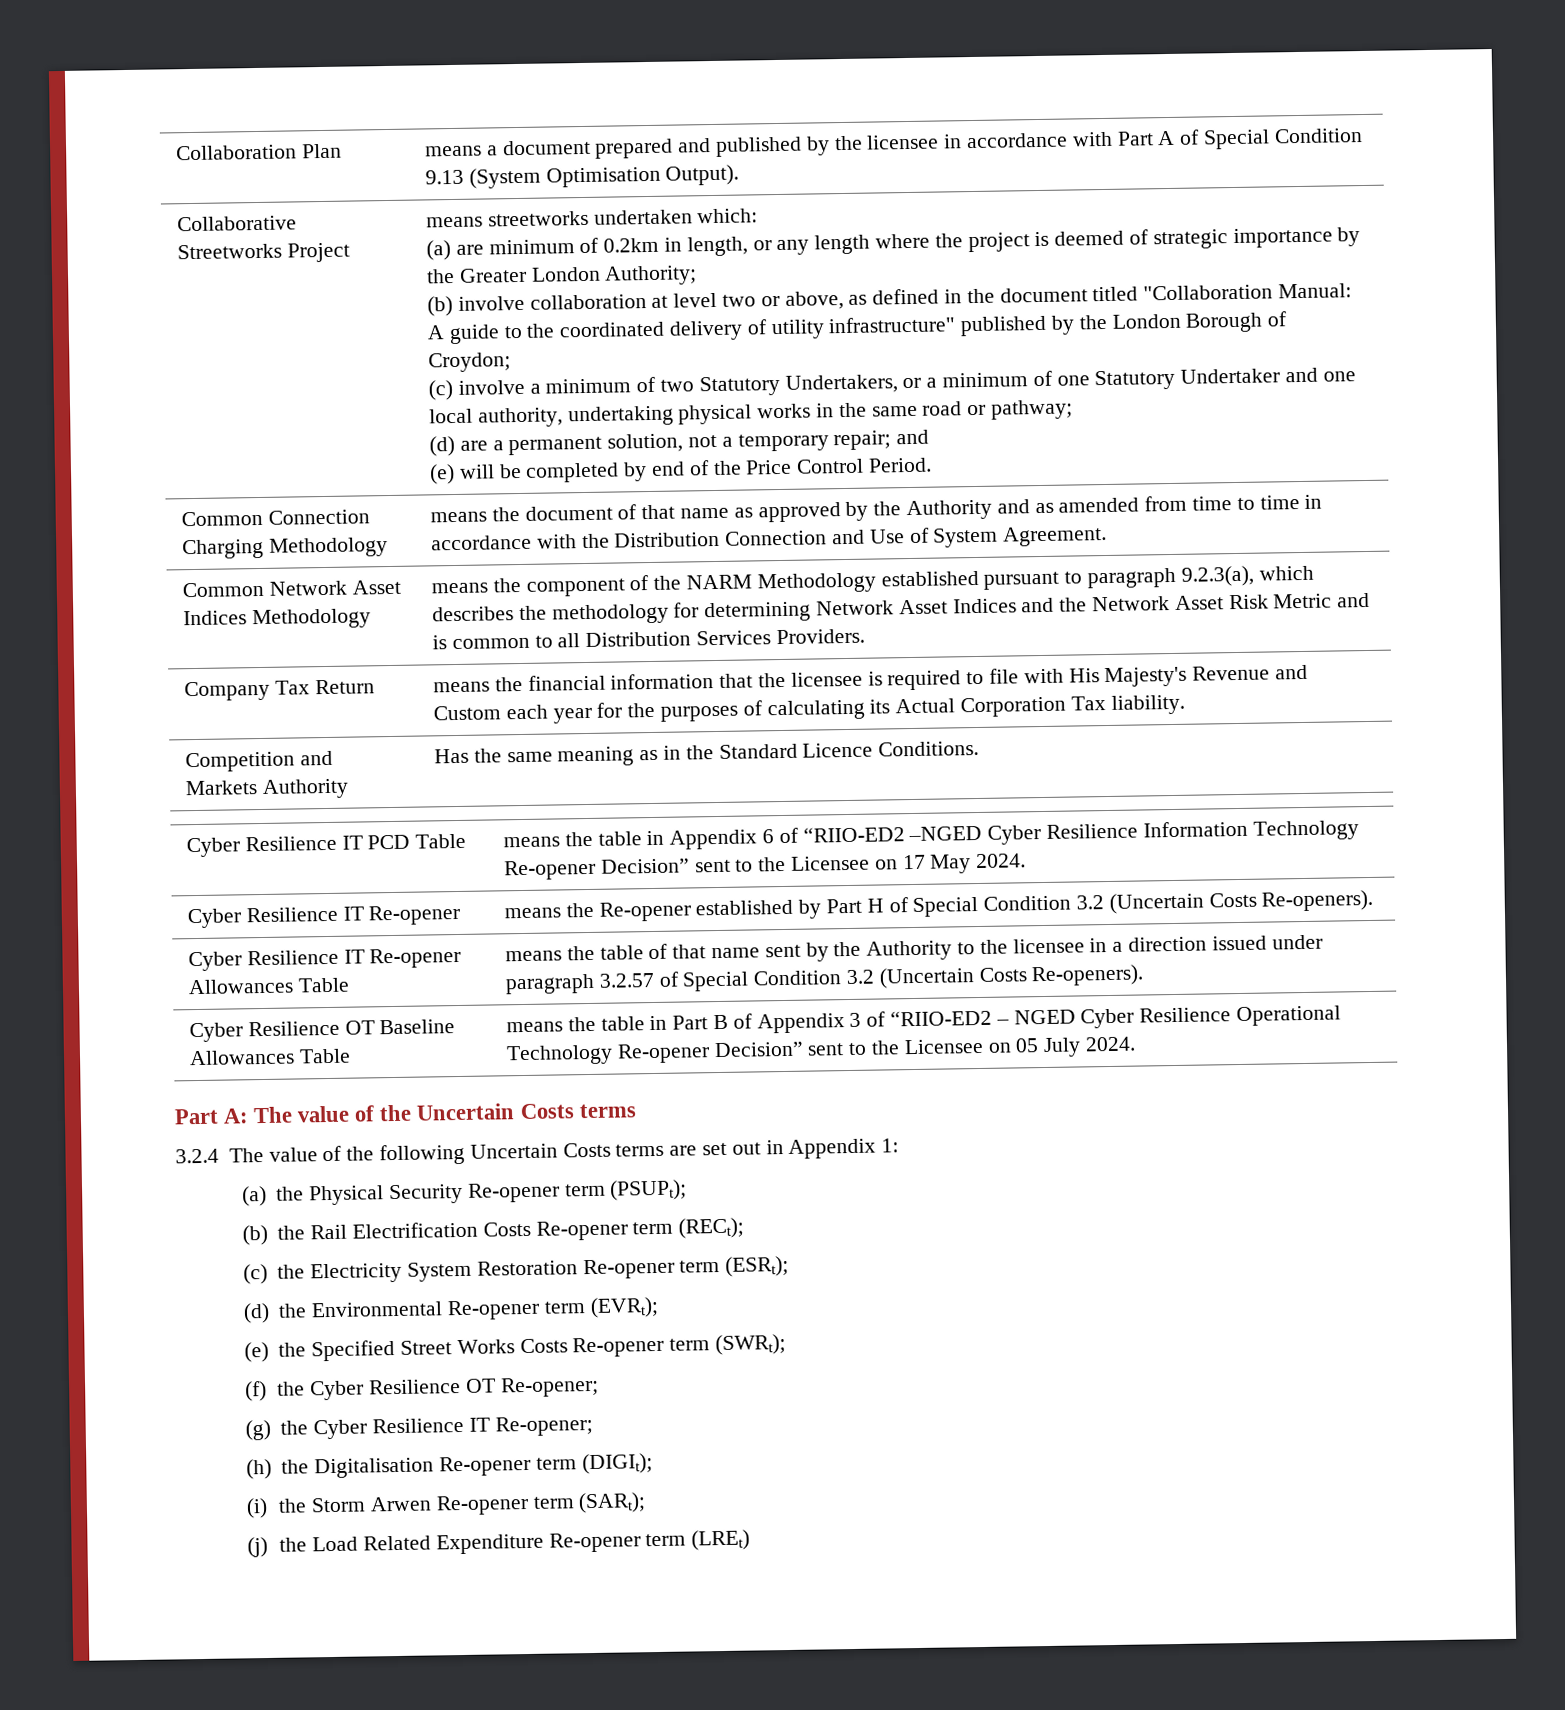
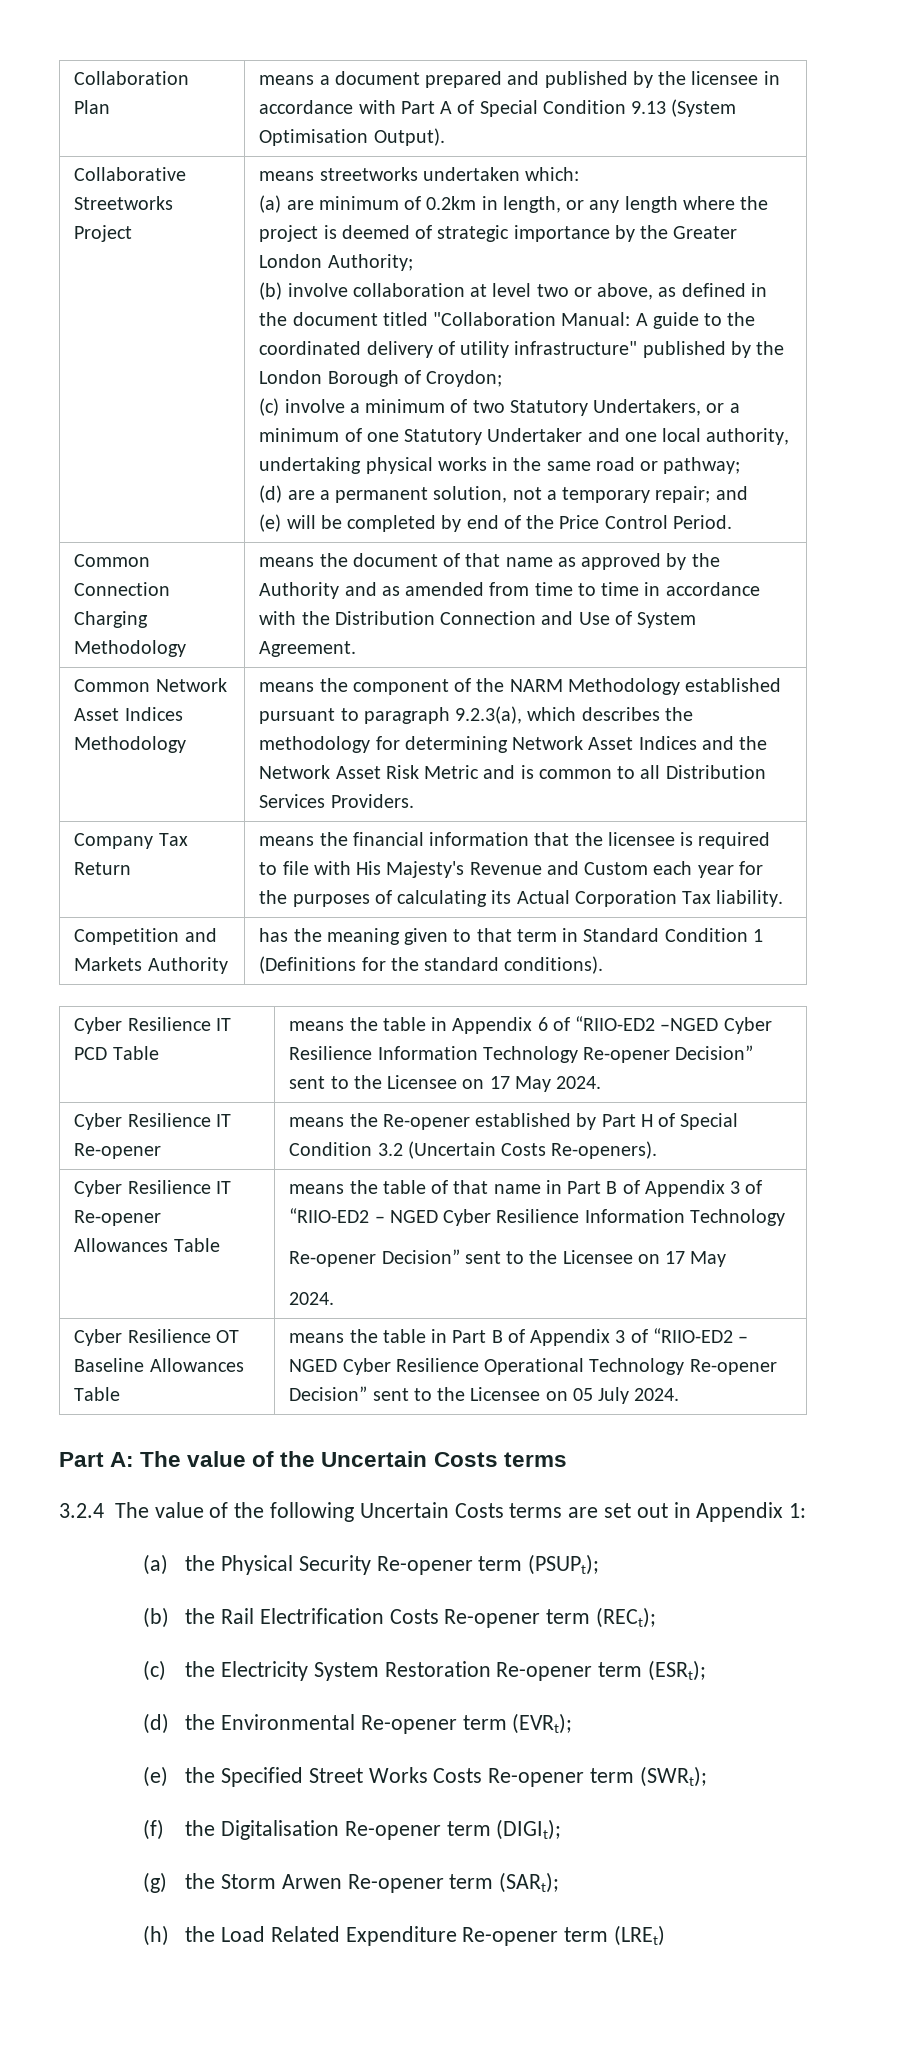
- Competition and Markets Authority | Has the same meaning as in the Standard Licence Conditions.
+ Competition and Markets Authority | has the meaning given to that term in Standard Condition 1 (Definitions for the standard conditions).
- Cyber Resilience IT Re-opener Allowances Table | means the table of that name sent by the Authority to the licensee in a direction issued under paragraph 3.2.57 of Special Condition 3.2 (Uncertain Costs Re-openers).
+ Cyber Resilience IT Re-opener Allowances Table | means the table of that name in Part B of Appendix 3 of “RIIO-ED2 – NGED Cyber Resilience Information Technology
+ Re-opener Decision” sent to the Licensee on 17 May
+ 2024.
- (f) the Cyber Resilience OT Re-opener;
- (g) the Cyber Resilience IT Re-opener;
- (h) the Digitalisation Re-opener term (DIGIt);
+ (f) the Digitalisation Re-opener term (DIGIt);
- (i) the Storm Arwen Re-opener term (SARt);
+ (g) the Storm Arwen Re-opener term (SARt);
- (j) the Load Related Expenditure Re-opener term (LREt)
+ (h) the Load Related Expenditure Re-opener term (LREt)

